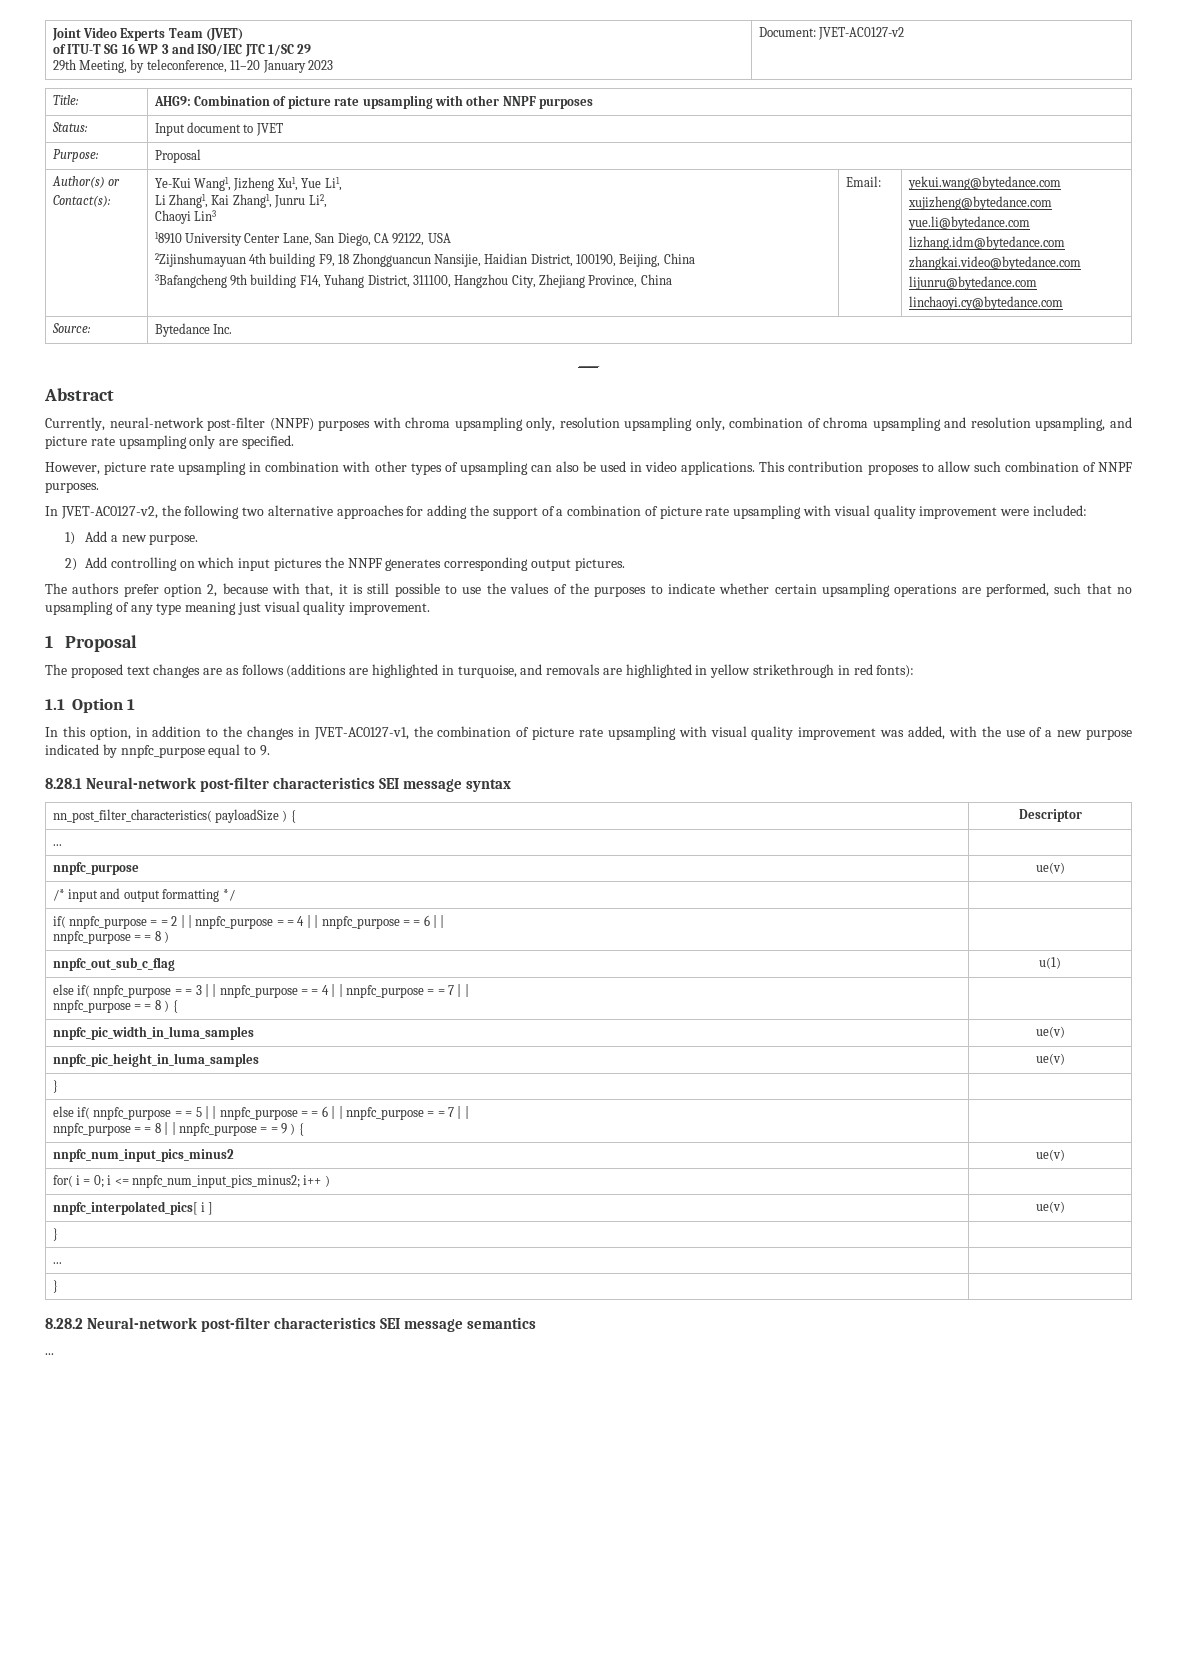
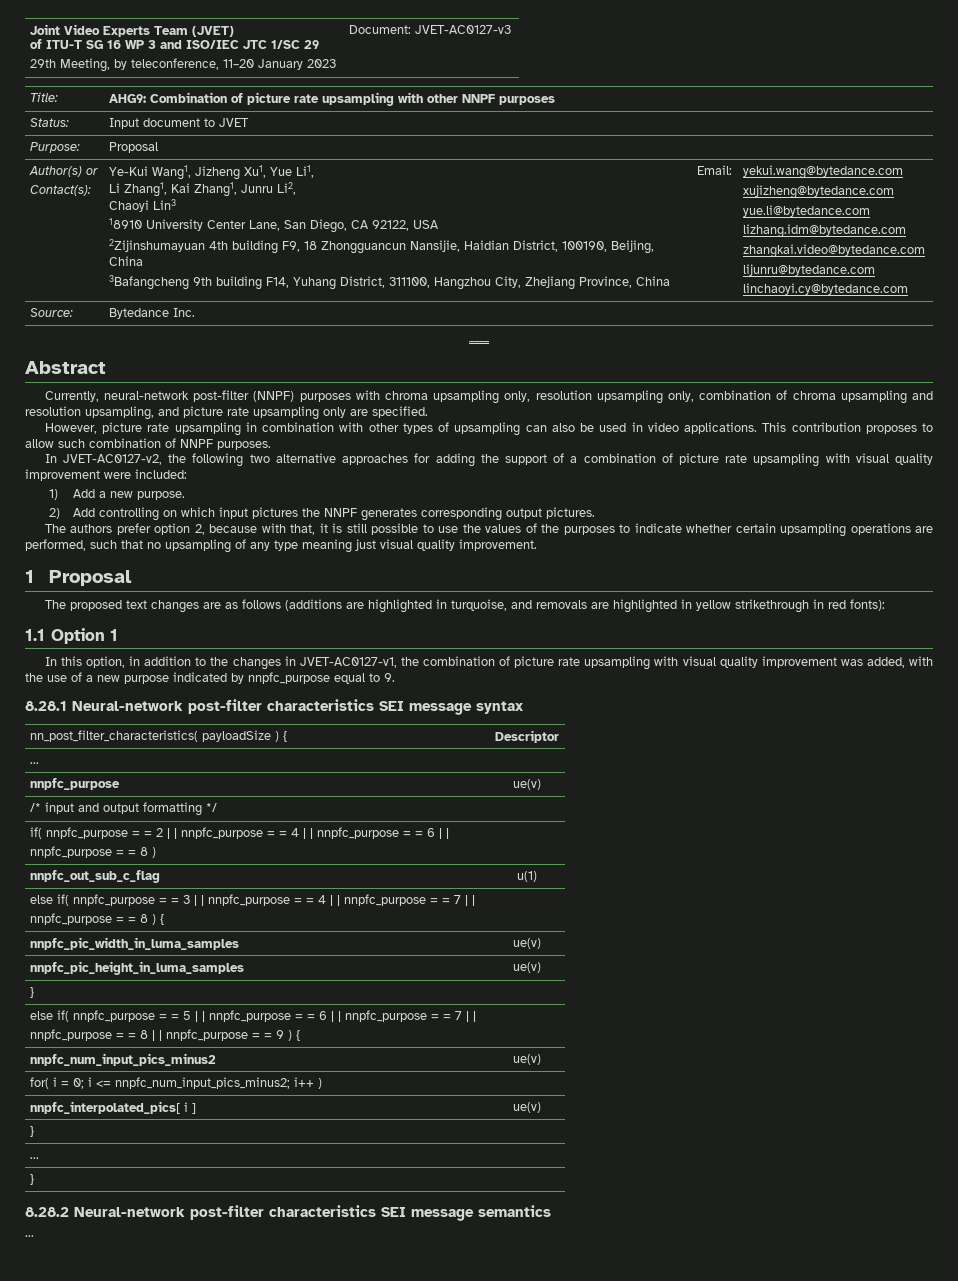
  Joint Video Experts Team (JVET)
  of ITU-T SG 16 WP 3 and ISO/IEC JTC 1/SC 29
- 29th Meeting, by teleconference, 11–20 January 2023 | Document: JVET-AC0127-v2
+ 29th Meeting, by teleconference, 11–20 January 2023 | Document: JVET-AC0127-v3

